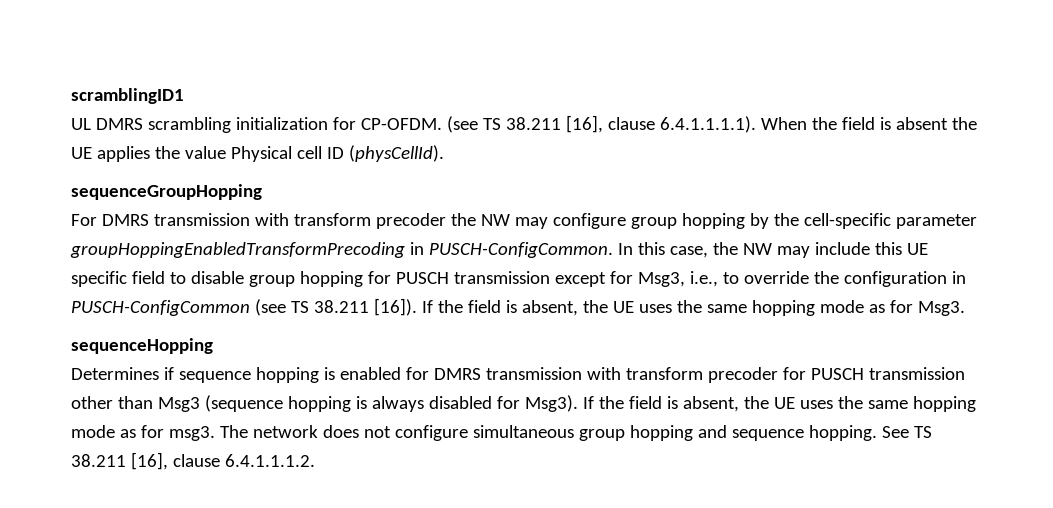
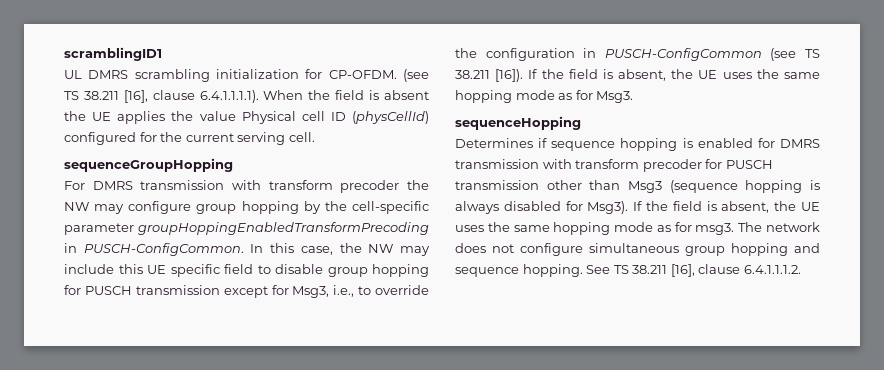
- (see TS 38.211 [16], clause 6.4.1.1.1.1). When the field is absent the UE applies the value Physical cell ID (physCellId).
+ (see TS 38.211 [16], clause 6.4.1.1.1.1). When the field is absent the UE applies the value Physical cell ID (physCellId) configured for the current serving cell.

